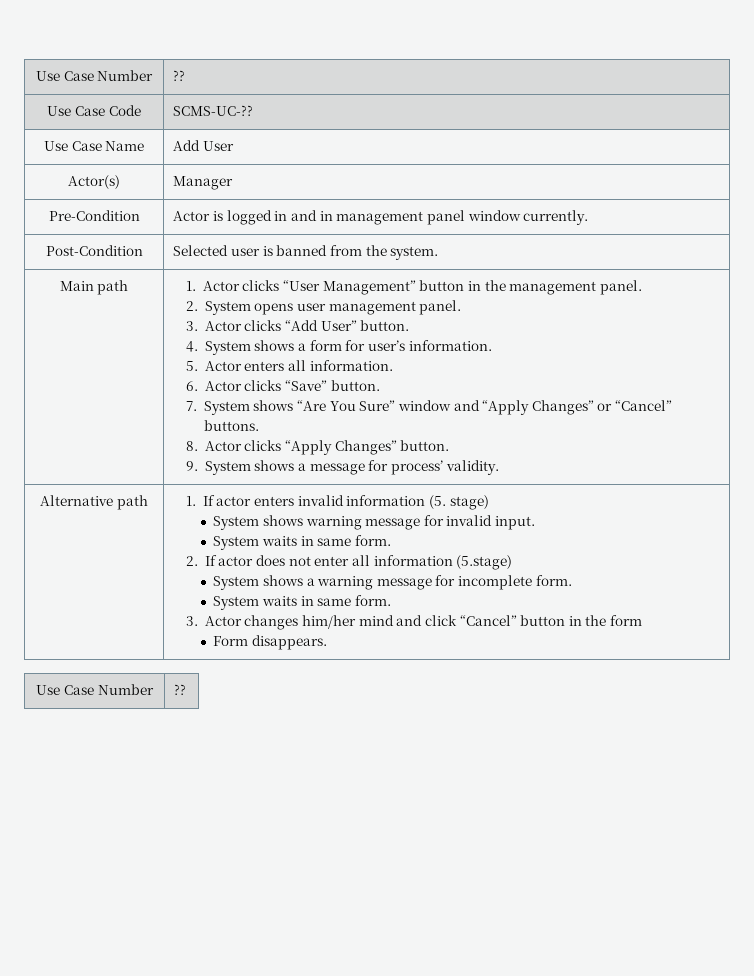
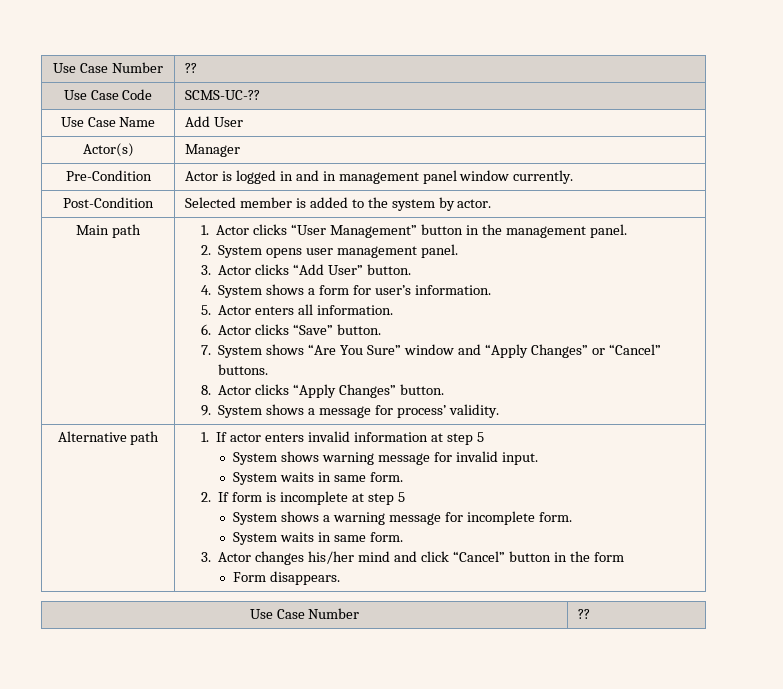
- Post-Condition | Selected user is banned from the system.
+ Post-Condition | Selected member is added to the system by actor.
- 1. If actor enters invalid information (5. stage)
+ 1. If actor enters invalid information at step 5
- 2. If actor does not enter all information (5.stage)
+ 2. If form is incomplete at step 5
- 3. Actor changes him/her mind and click “Cancel” button in the form
+ 3. Actor changes his/her mind and click “Cancel” button in the form

